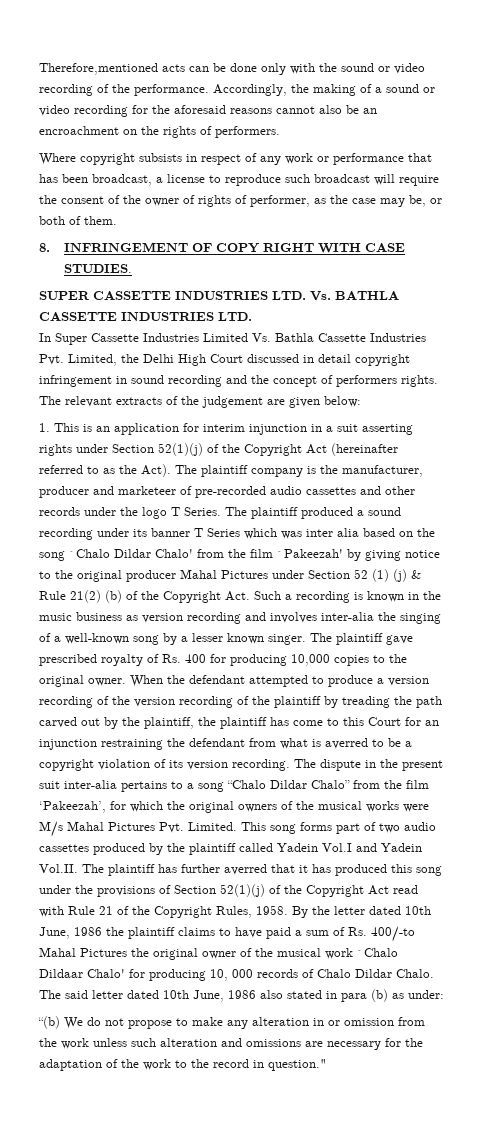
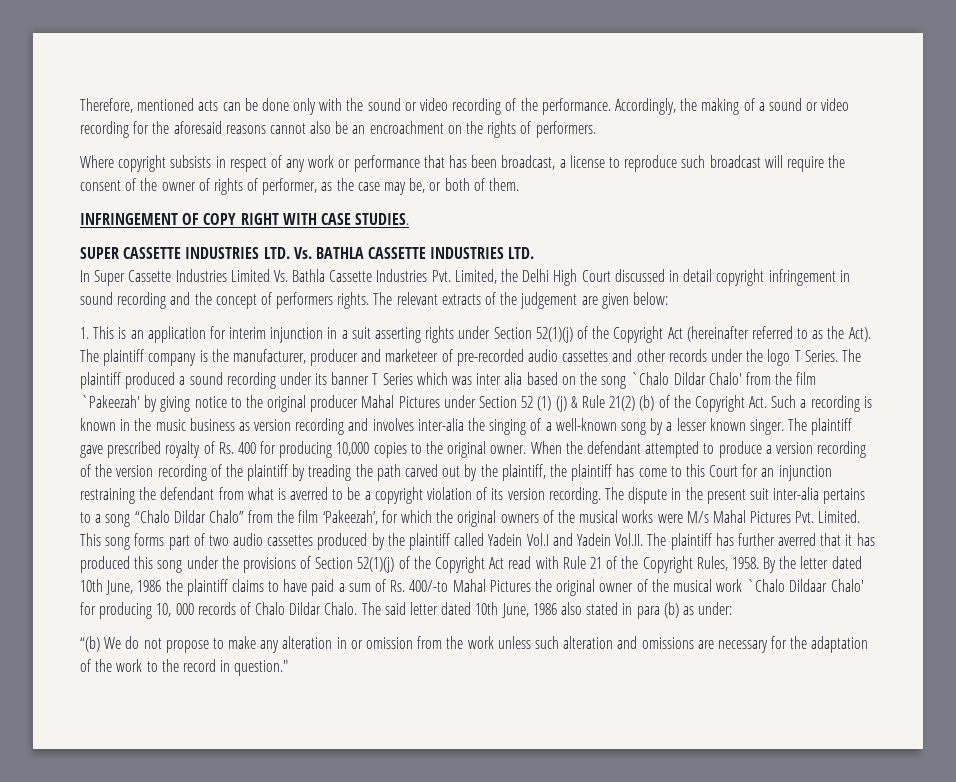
- Therefore,mentioned acts can be done only with the sound or video recording of the performance.
+ Therefore, mentioned acts can be done only with the sound or video recording of the performance.
- 8. INFRINGEMENT OF COPY RIGHT WITH CASE STUDIES.
+ INFRINGEMENT OF COPY RIGHT WITH CASE STUDIES.

